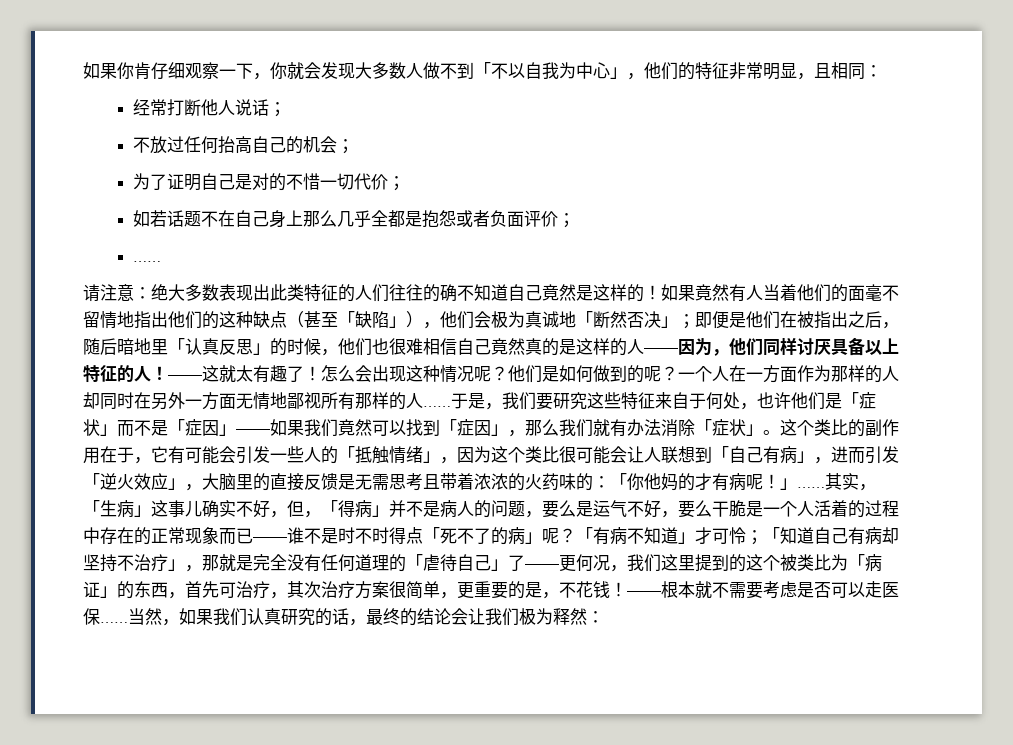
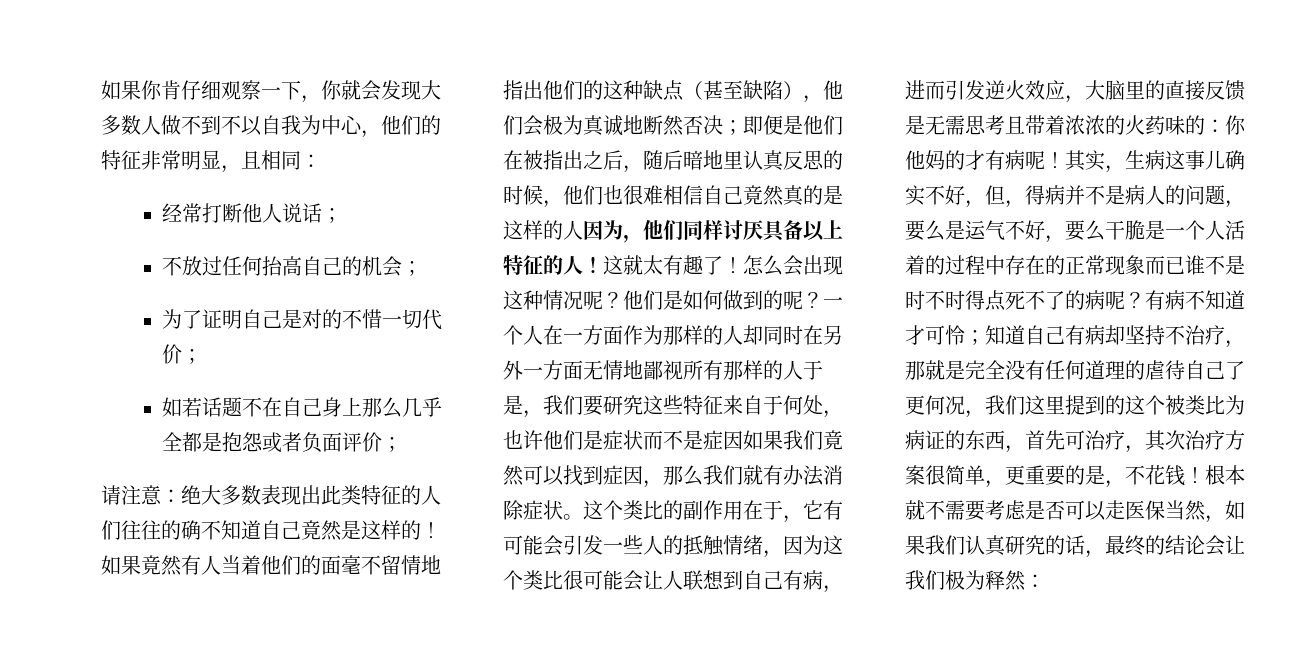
- 如果你肯仔细观察一下，你就会发现大多数人做不到「不以自我为中心」，他们的特征非常明显，且相同：
+ 如果你肯仔细观察一下，你就会发现大多数人做不到不以自我为中心，他们的特征非常明显，且相同：
  如若话题不在自己身上那么几乎全都是抱怨或者负面评价；
- ……
- 如果竟然有人当着他们的面毫不留情地指出他们的这种缺点（甚至「缺陷」），他们会极为真诚地「断然否决」；即便是他们在被指出之后，随后暗地里「认真反思」的时候，他们也很难相信自己竟然真的是这样的人——因为，他们同样讨厌具备以上特征的人！
+ 如果竟然有人当着他们的面毫不留情地指出他们的这种缺点（甚至缺陷），他们会极为真诚地断然否决；即便是他们在被指出之后，随后暗地里认真反思的时候，他们也很难相信自己竟然真的是这样的人因为，他们同样讨厌具备以上特征的人！
- ——这就太有趣了！
+ 这就太有趣了！
- 一个人在一方面作为那样的人却同时在另外一方面无情地鄙视所有那样的人……于是，我们要研究这些特征来自于何处，也许他们是「症状」而不是「症因」——如果我们竟然可以找到「症因」，那么我们就有办法消除「症状」。
+ 一个人在一方面作为那样的人却同时在另外一方面无情地鄙视所有那样的人于是，我们要研究这些特征来自于何处，也许他们是症状而不是症因如果我们竟然可以找到症因，那么我们就有办法消除症状。
- 这个类比的副作用在于，它有可能会引发一些人的「抵触情绪」，因为这个类比很可能会让人联想到「自己有病」，进而引发「逆火效应」，大脑里的直接反馈是无需思考且带着浓浓的火药味的：
+ 这个类比的副作用在于，它有可能会引发一些人的抵触情绪，因为这个类比很可能会让人联想到自己有病，进而引发逆火效应，大脑里的直接反馈是无需思考且带着浓浓的火药味的：
- 「你他妈的才有病呢！」……其实，「生病」这事儿确实不好，但，「得病」并不是病人的问题，要么是运气不好，要么干脆是一个人活着的过程中存在的正常现象而已——谁不是时不时得点「死不了的病」呢？「有病不知道」才可怜；
+ 你他妈的才有病呢！其实，生病这事儿确实不好，但，得病并不是病人的问题，要么是运气不好，要么干脆是一个人活着的过程中存在的正常现象而已谁不是时不时得点死不了的病呢？有病不知道才可怜；
- 「知道自己有病却坚持不治疗」，那就是完全没有任何道理的「虐待自己」了——更何况，我们这里提到的这个被类比为「病证」的东西，首先可治疗，其次治疗方案很简单，更重要的是，不花钱！
+ 知道自己有病却坚持不治疗，那就是完全没有任何道理的虐待自己了更何况，我们这里提到的这个被类比为病证的东西，首先可治疗，其次治疗方案很简单，更重要的是，不花钱！
- ——根本就不需要考虑是否可以走医保……当然，如果我们认真研究的话，最终的结论会让我们极为释然：
+ 根本就不需要考虑是否可以走医保当然，如果我们认真研究的话，最终的结论会让我们极为释然：

